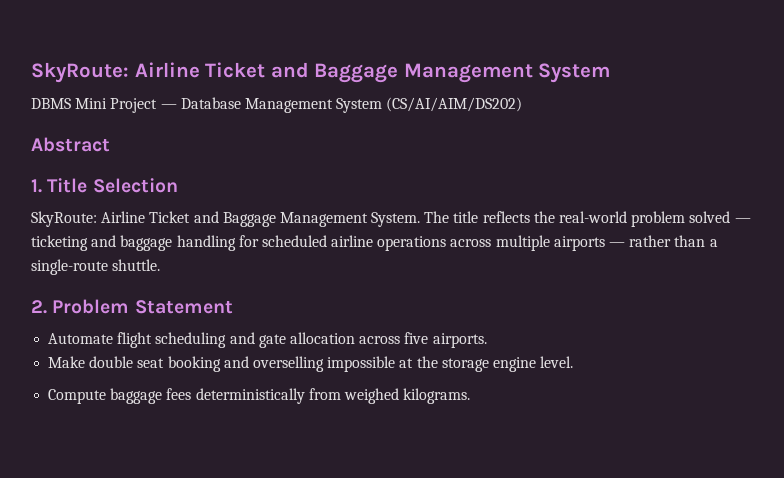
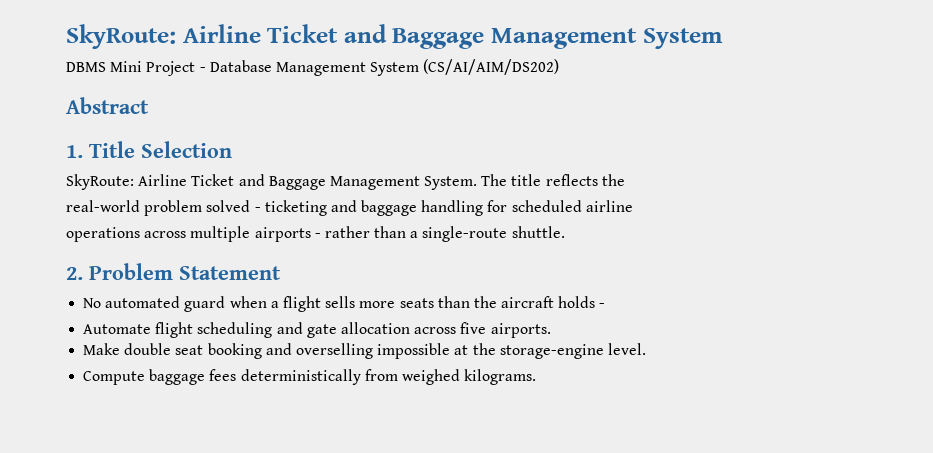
- DBMS Mini Project — Database Management System (CS/AI/AIM/DS202)
+ DBMS Mini Project - Database Management System (CS/AI/AIM/DS202)
- The title reflects the real-world problem solved — ticketing and baggage handling for scheduled airline operations across multiple airports — rather than a single-route shuttle.
+ The title reflects the
+ real-world problem solved - ticketing and baggage handling for scheduled airline
+ operations across multiple airports - rather than a single-route shuttle.
+ No automated guard when a flight sells more seats than the aircraft holds -
- Make double seat booking and overselling impossible at the storage engine level.
+ Make double seat booking and overselling impossible at the storage-engine level.

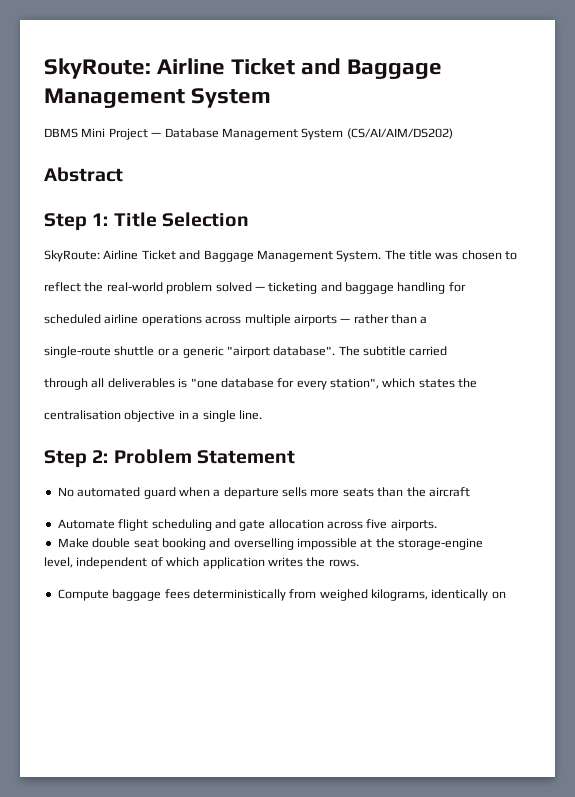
- DBMS Mini Project - Database Management System (CS/AI/AIM/DS202)
+ DBMS Mini Project — Database Management System (CS/AI/AIM/DS202)
- 1. Title Selection
+ Step 1: Title Selection
- The title reflects the
- real-world problem solved - ticketing and baggage handling for scheduled airline
- operations across multiple airports - rather than a single-route shuttle.
- 2. Problem Statement
+ The title was chosen to
+ reflect the real-world problem solved — ticketing and baggage handling for
+ scheduled airline operations across multiple airports — rather than a
+ single-route shuttle or a generic "airport database". The subtitle carried
+ through all deliverables is "one database for every station", which states the
+ centralisation objective in a single line.
+ Step 2: Problem Statement
- No automated guard when a flight sells more seats than the aircraft holds -
+ No automated guard when a departure sells more seats than the aircraft
- Make double seat booking and overselling impossible at the storage-engine level.
+ Make double seat booking and overselling impossible at the storage-engine
+ level, independent of which application writes the rows.
- Compute baggage fees deterministically from weighed kilograms.
+ Compute baggage fees deterministically from weighed kilograms, identically on

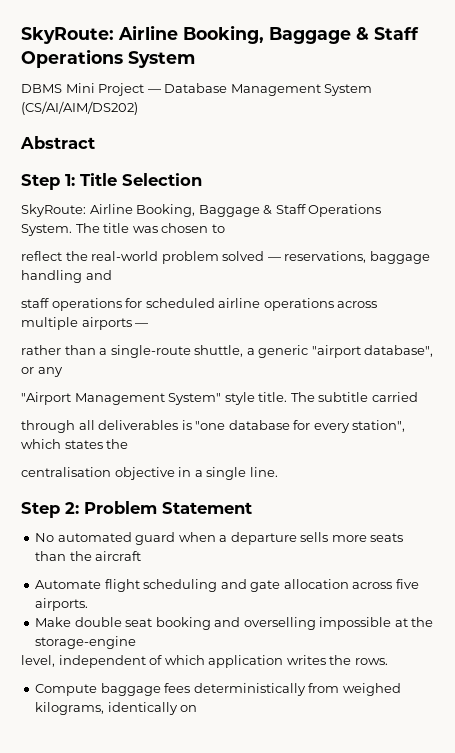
- SkyRoute: Airline Ticket and Baggage Management System
+ SkyRoute: Airline Booking, Baggage & Staff Operations System
- SkyRoute: Airline Ticket and Baggage Management System.
+ SkyRoute: Airline Booking, Baggage & Staff Operations System.
- reflect the real-world problem solved — ticketing and baggage handling for
- scheduled airline operations across multiple airports — rather than a
- single-route shuttle or a generic "airport database".
+ reflect the real-world problem solved — reservations, baggage handling and
+ staff operations for scheduled airline operations across multiple airports —
+ rather than a single-route shuttle, a generic "airport database", or any
+ "Airport Management System" style title.

